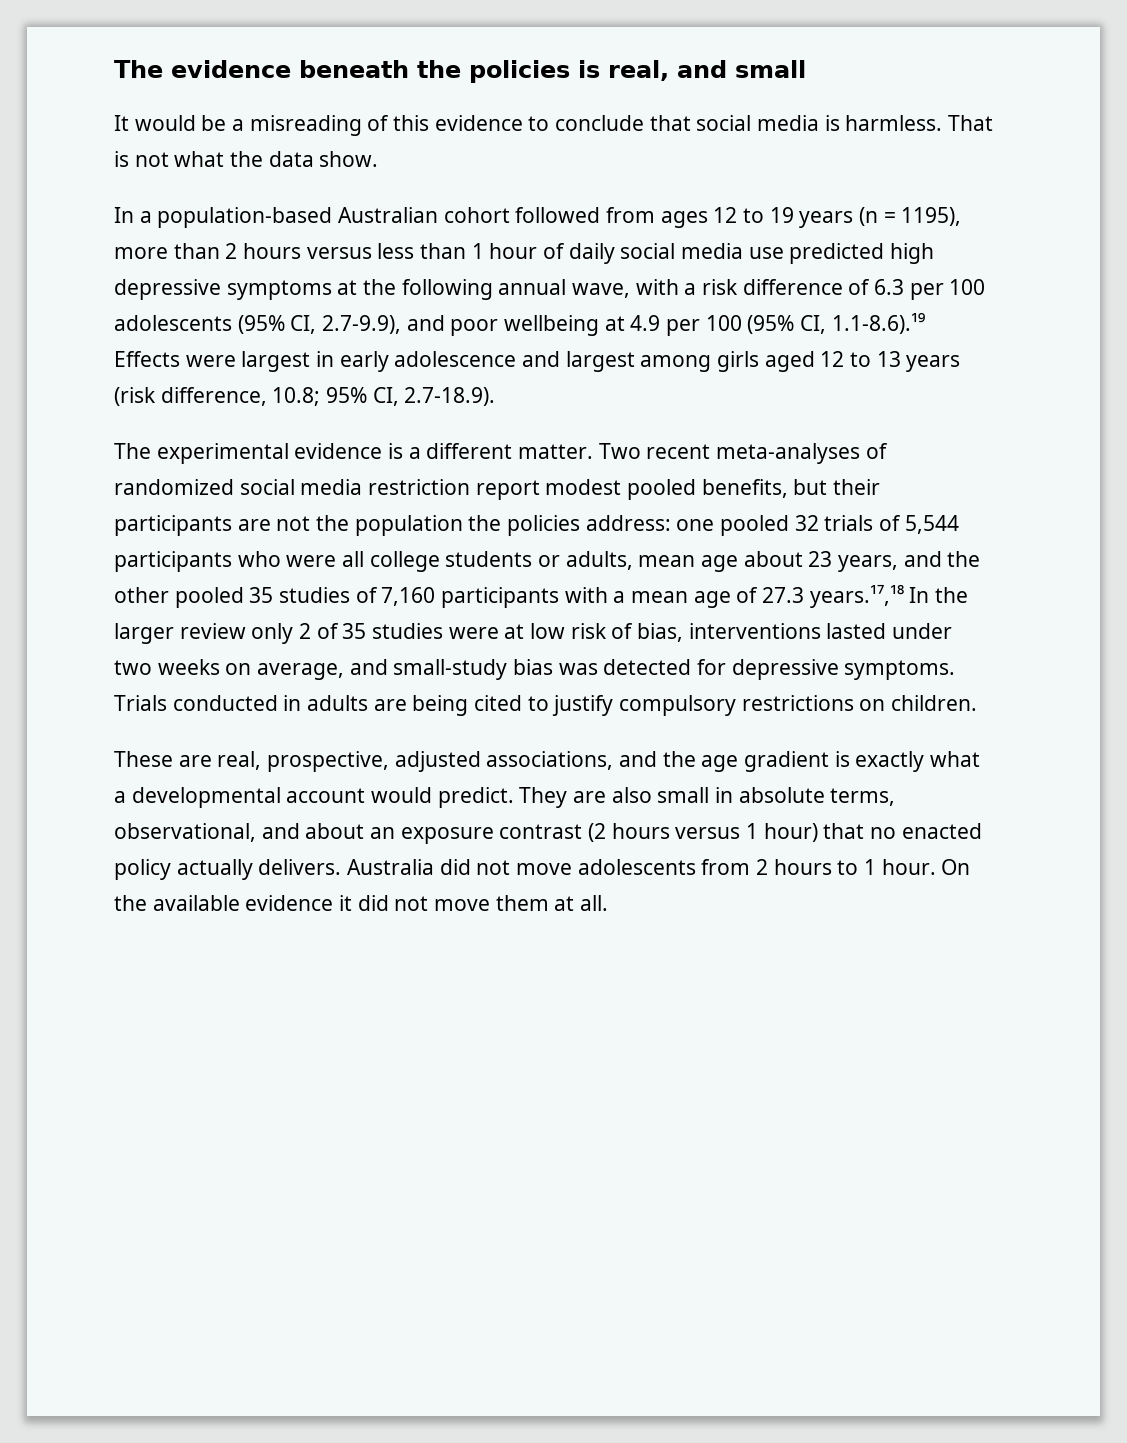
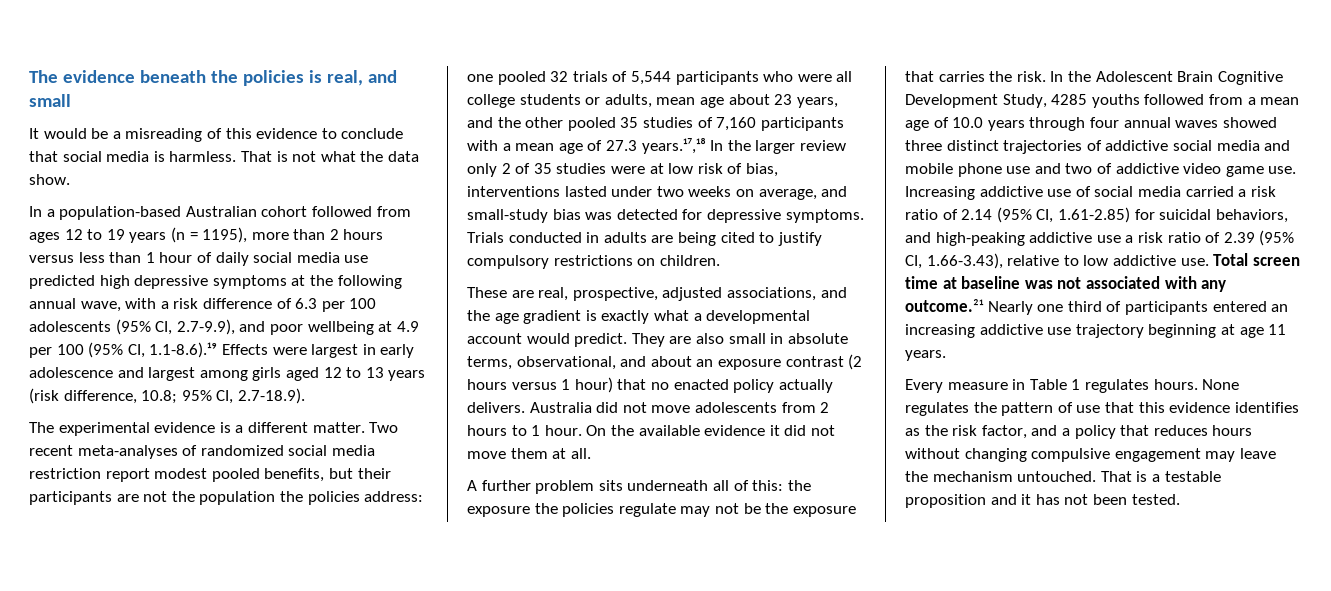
+ A further problem sits underneath all of this: the exposure the policies regulate may not be the exposure that carries the risk. In the Adolescent Brain Cognitive Development Study, 4285 youths followed from a mean age of 10.0 years through four annual waves showed three distinct trajectories of addictive social media and mobile phone use and two of addictive video game use. Increasing addictive use of social media carried a risk ratio of 2.14 (95% CI, 1.61-2.85) for suicidal behaviors, and high-peaking addictive use a risk ratio of 2.39 (95% CI, 1.66-3.43), relative to low addictive use. Total screen time at baseline was not associated with any outcome.²¹ Nearly one third of participants entered an increasing addictive use trajectory beginning at age 11 years.
+ Every measure in Table 1 regulates hours. None regulates the pattern of use that this evidence identifies as the risk factor, and a policy that reduces hours without changing compulsive engagement may leave the mechanism untouched. That is a testable proposition and it has not been tested.

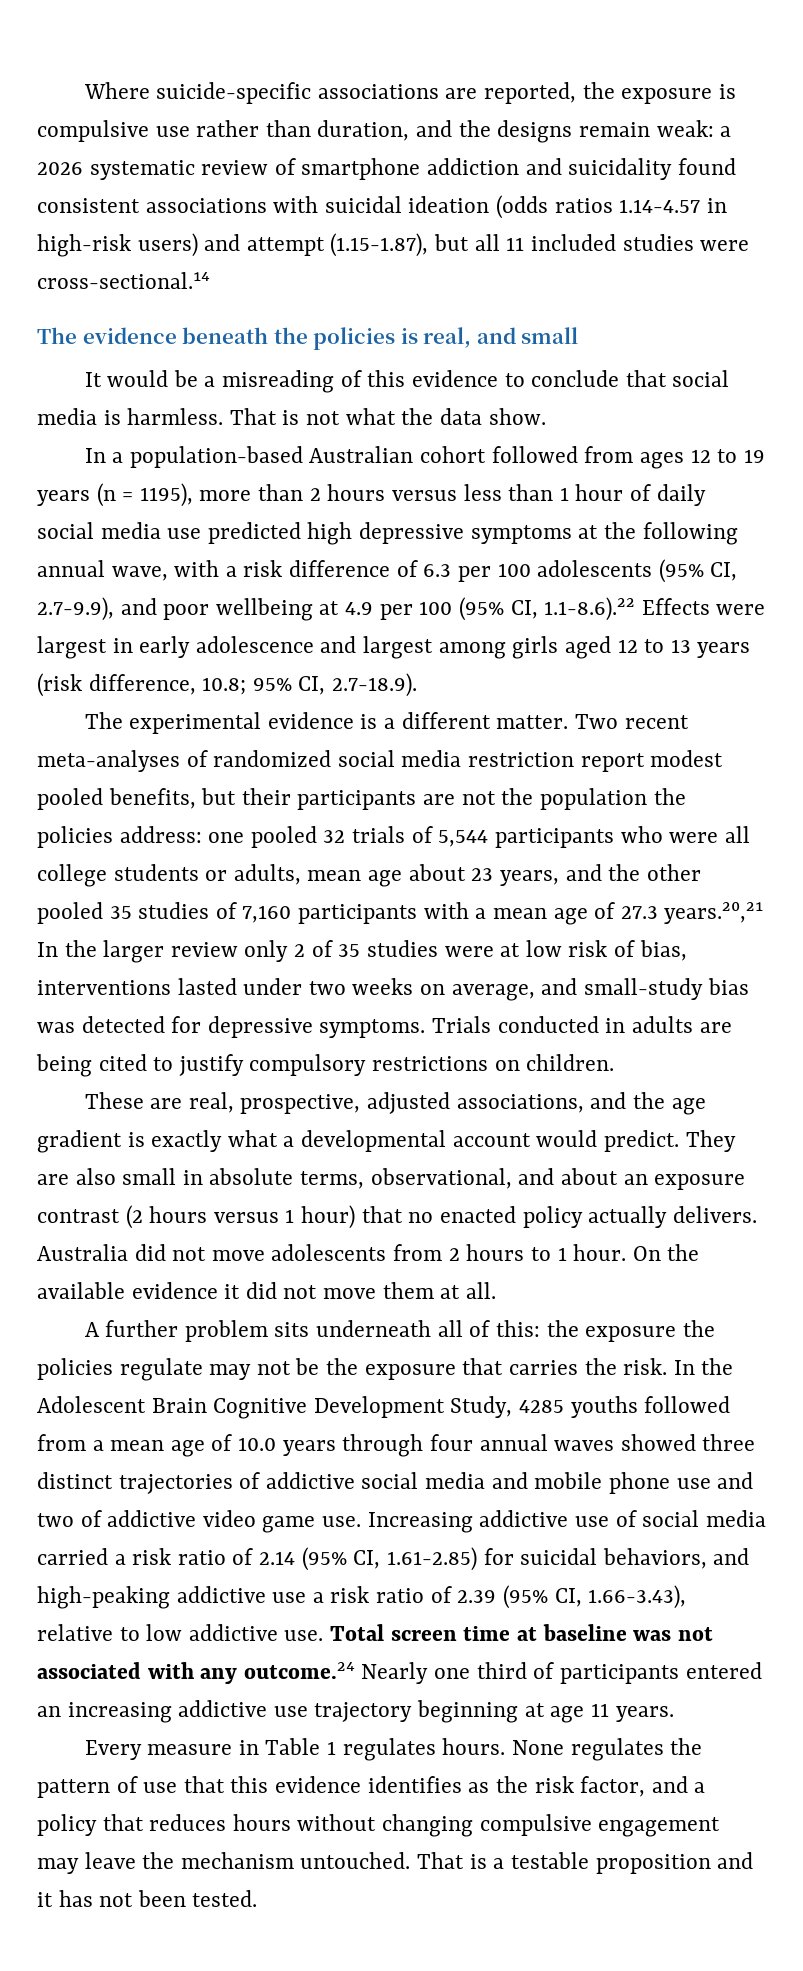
+ Where suicide-specific associations are reported, the exposure is compulsive use rather than duration, and the designs remain weak: a 2026 systematic review of smartphone addiction and suicidality found consistent associations with suicidal ideation (odds ratios 1.14-4.57 in high-risk users) and attempt (1.15-1.87), but all 11 included studies were cross-sectional.¹⁴
- In a population-based Australian cohort followed from ages 12 to 19 years (n = 1195), more than 2 hours versus less than 1 hour of daily social media use predicted high depressive symptoms at the following annual wave, with a risk difference of 6.3 per 100 adolescents (95% CI, 2.7-9.9), and poor wellbeing at 4.9 per 100 (95% CI, 1.1-8.6).¹⁹ Effects were largest in early adolescence and largest among girls aged 12 to 13 years (risk difference, 10.8;
+ In a population-based Australian cohort followed from ages 12 to 19 years (n = 1195), more than 2 hours versus less than 1 hour of daily social media use predicted high depressive symptoms at the following annual wave, with a risk difference of 6.3 per 100 adolescents (95% CI, 2.7-9.9), and poor wellbeing at 4.9 per 100 (95% CI, 1.1-8.6).²² Effects were largest in early adolescence and largest among girls aged 12 to 13 years (risk difference, 10.8;
- one pooled 32 trials of 5,544 participants who were all college students or adults, mean age about 23 years, and the other pooled 35 studies of 7,160 participants with a mean age of 27.3 years.¹⁷,¹⁸ In the larger review only 2 of 35 studies were at low risk of bias, interventions lasted under two weeks on average, and small-study bias was detected for depressive symptoms.
+ one pooled 32 trials of 5,544 participants who were all college students or adults, mean age about 23 years, and the other pooled 35 studies of 7,160 participants with a mean age of 27.3 years.²⁰,²¹ In the larger review only 2 of 35 studies were at low risk of bias, interventions lasted under two weeks on average, and small-study bias was detected for depressive symptoms.
- Total screen time at baseline was not associated with any outcome.²¹ Nearly one third of participants entered an increasing addictive use trajectory beginning at age 11 years.
+ Total screen time at baseline was not associated with any outcome.²⁴ Nearly one third of participants entered an increasing addictive use trajectory beginning at age 11 years.

